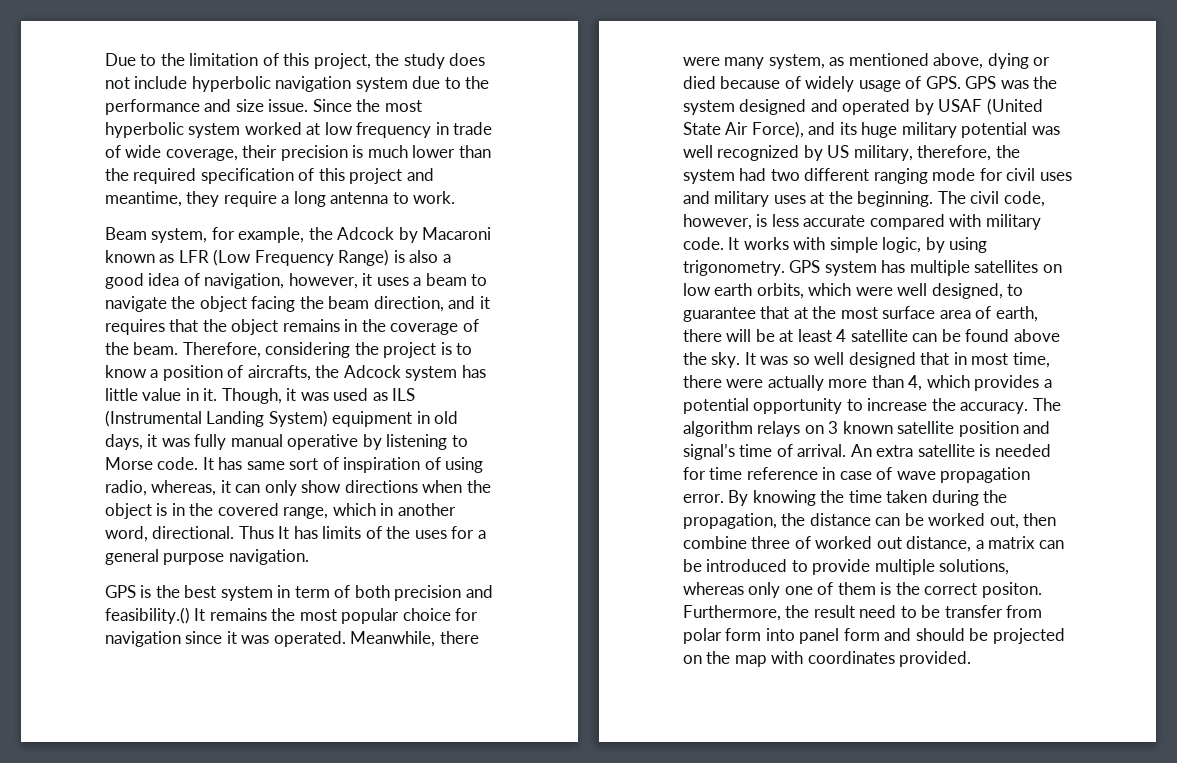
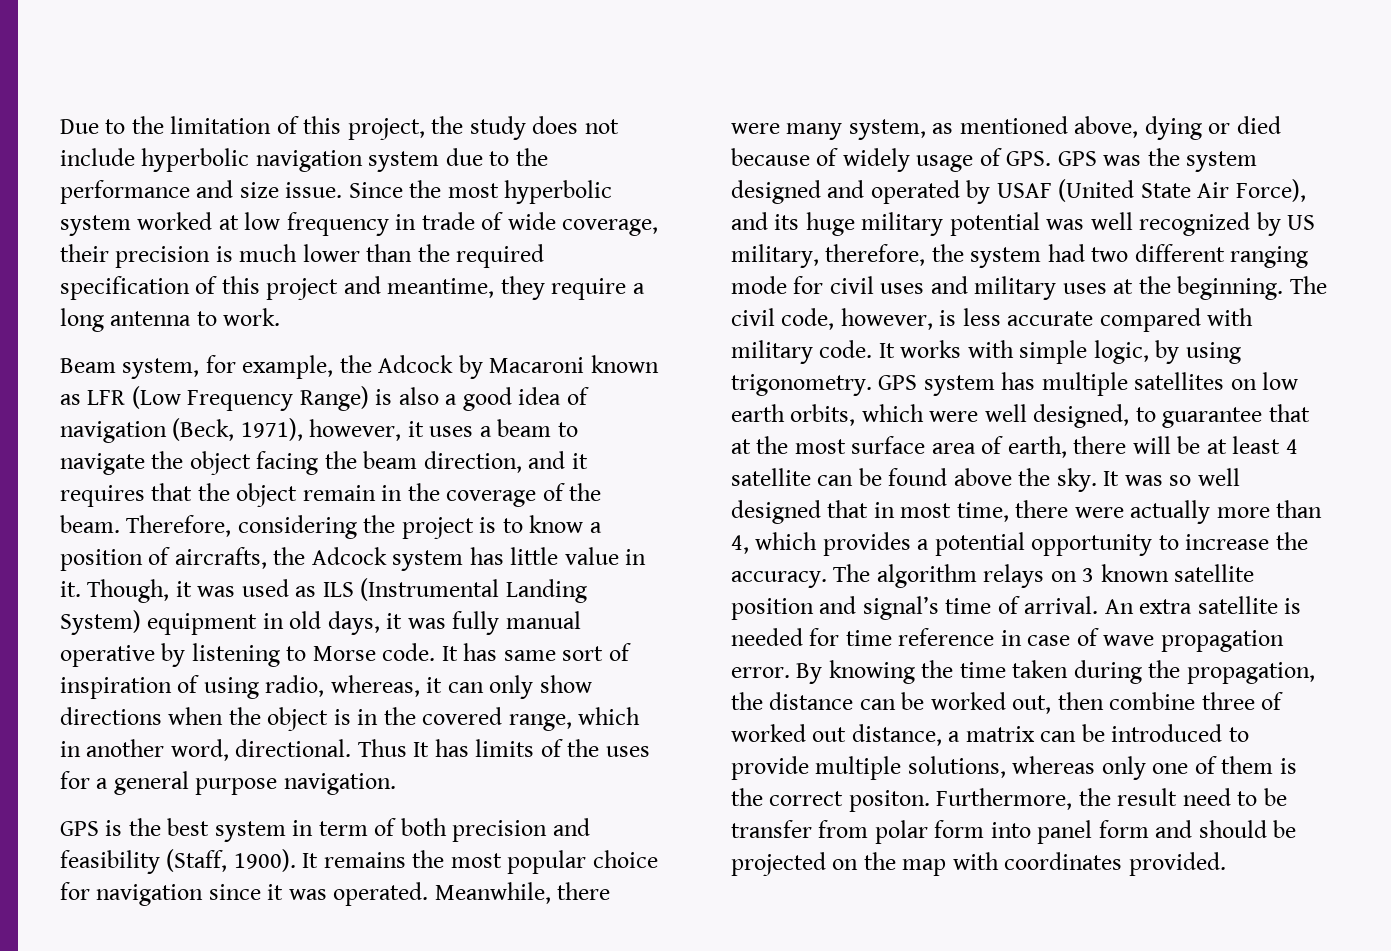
- Beam system, for example, the Adcock by Macaroni known as LFR (Low Frequency Range) is also a good idea of navigation, however, it uses a beam to navigate the object facing the beam direction, and it requires that the object remains in the coverage of the beam.
+ Beam system, for example, the Adcock by Macaroni known as LFR (Low Frequency Range) is also a good idea of navigation (Beck, 1971), however, it uses a beam to navigate the object facing the beam direction, and it requires that the object remain in the coverage of the beam.
- GPS is the best system in term of both precision and feasibility.() It remains the most popular choice for navigation since it was operated.
+ GPS is the best system in term of both precision and feasibility (Staff, 1900). It remains the most popular choice for navigation since it was operated.

